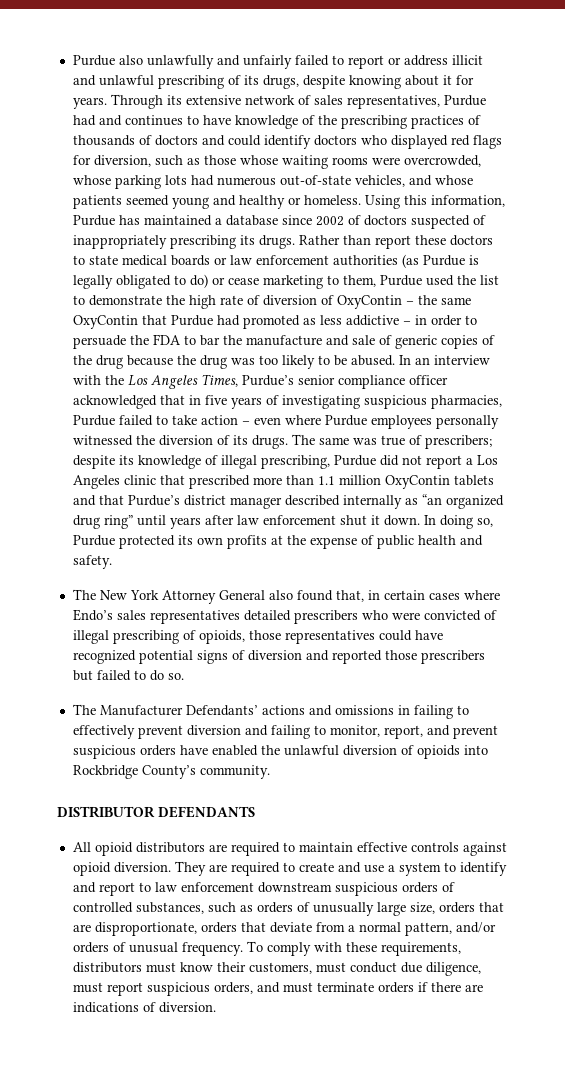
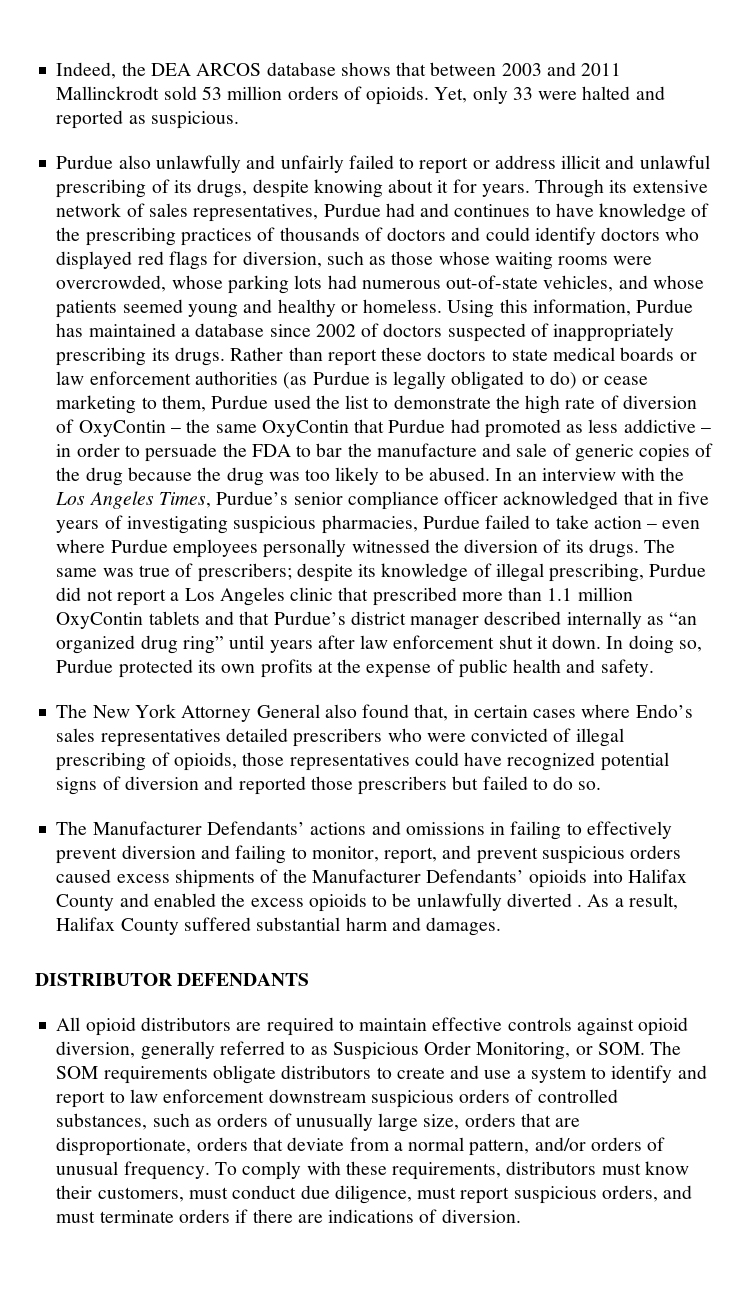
+ Indeed, the DEA ARCOS database shows that between 2003 and 2011 Mallinckrodt sold 53 million orders of opioids. Yet, only 33 were halted and reported as suspicious.
- The Manufacturer Defendants’ actions and omissions in failing to effectively prevent diversion and failing to monitor, report, and prevent suspicious orders have enabled the unlawful diversion of opioids into Rockbridge County’s community.
+ The Manufacturer Defendants’ actions and omissions in failing to effectively prevent diversion and failing to monitor, report, and prevent suspicious orders caused excess shipments of the Manufacturer Defendants’ opioids into Halifax County and enabled the excess opioids to be unlawfully diverted . As a result, Halifax County suffered substantial harm and damages.
- All opioid distributors are required to maintain effective controls against opioid diversion. They are required to create and use a system to identify and report to law enforcement downstream suspicious orders of controlled substances, such as orders of unusually large size, orders that are disproportionate, orders that deviate from a normal pattern, and/or orders of unusual frequency.
+ All opioid distributors are required to maintain effective controls against opioid diversion, generally referred to as Suspicious Order Monitoring, or SOM. The SOM requirements obligate distributors to create and use a system to identify and report to law enforcement downstream suspicious orders of controlled substances, such as orders of unusually large size, orders that are disproportionate, orders that deviate from a normal pattern, and/or orders of unusual frequency.

